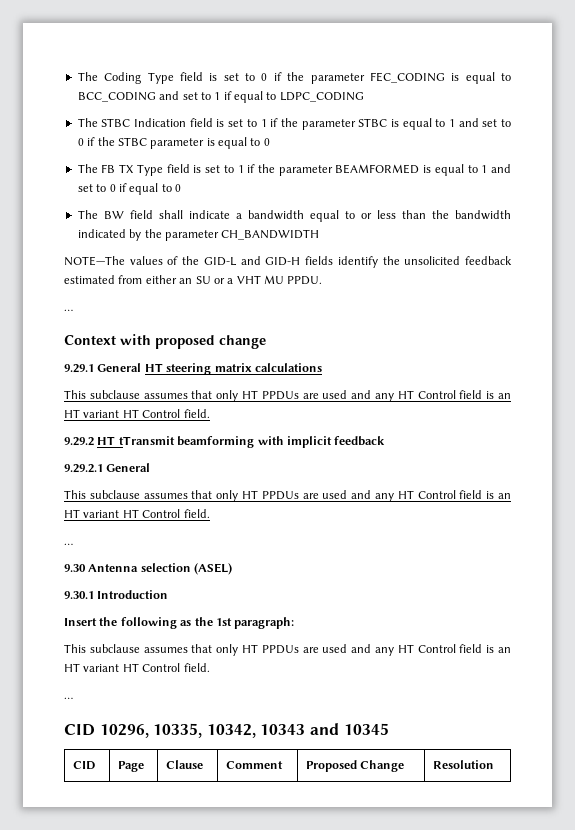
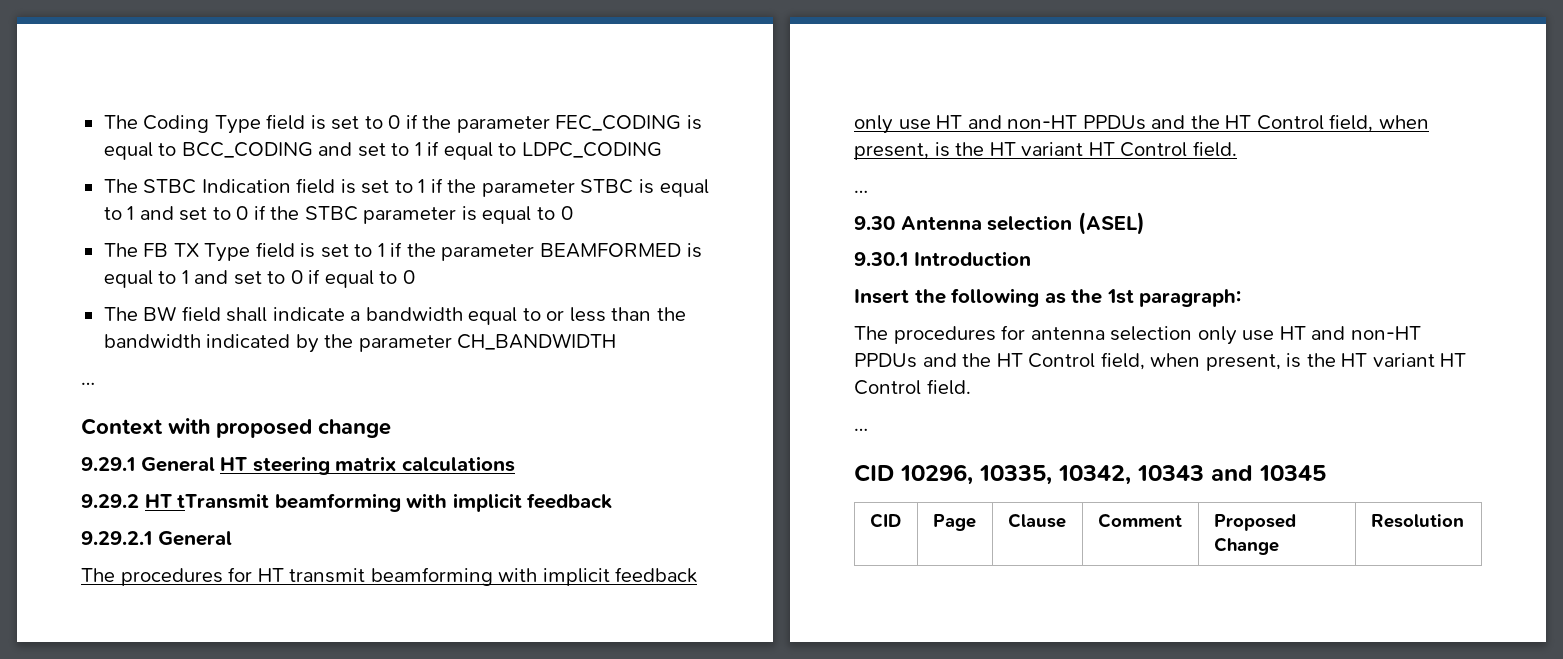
- NOTE—The values of the GID-L and GID-H fields identify the unsolicited feedback estimated from either an SU or a VHT MU PPDU.
  9.29.1 General HT steering matrix calculations
- This subclause assumes that only HT PPDUs are used and any HT Control field is an HT variant HT Control field.
  9.29.2.1 General
- This subclause assumes that only HT PPDUs are used and any HT Control field is an HT variant HT Control field.
+ The procedures for HT transmit beamforming with implicit feedback only use HT and non-HT PPDUs and the HT Control field, when present, is the HT variant HT Control field.
  Insert the following as the 1st paragraph:
- This subclause assumes that only HT PPDUs are used and any HT Control field is an HT variant HT Control field.
+ The procedures for antenna selection only use HT and non-HT PPDUs and the HT Control field, when present, is the HT variant HT Control field.

